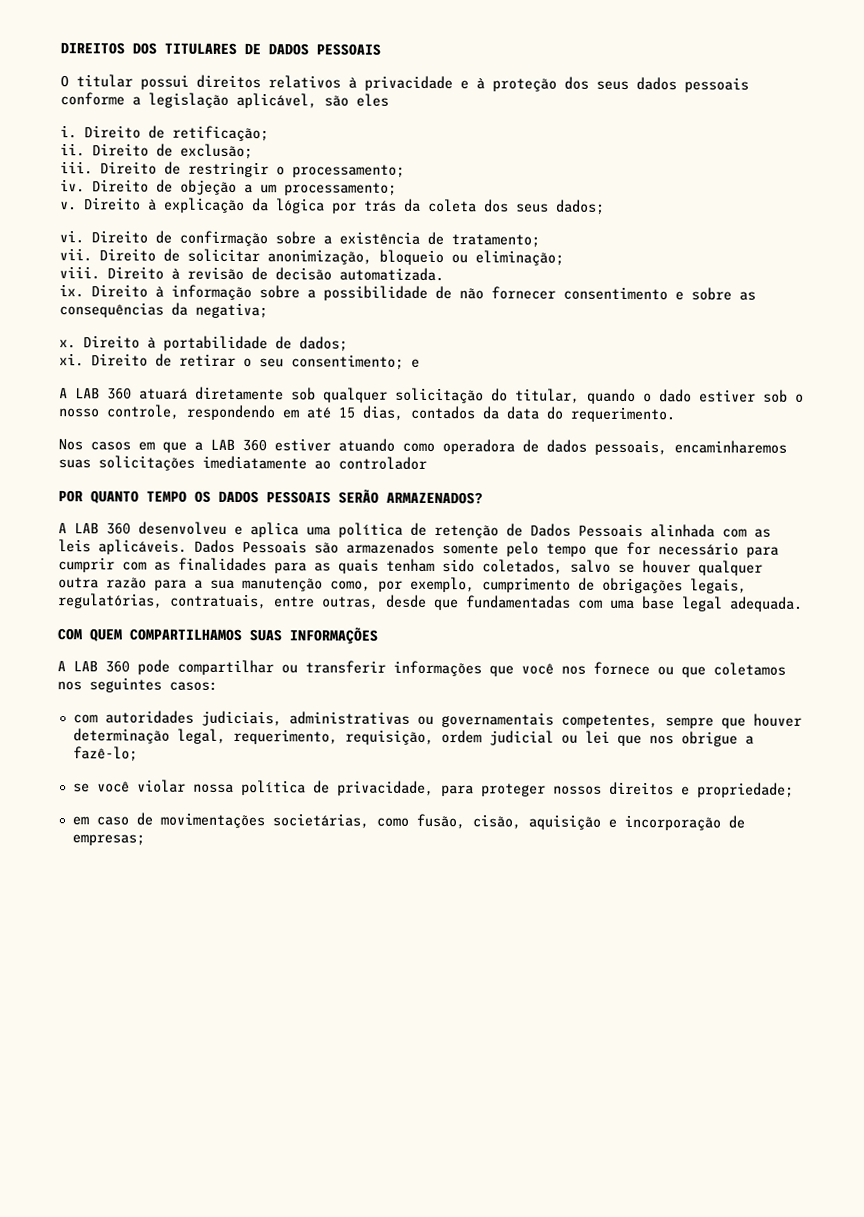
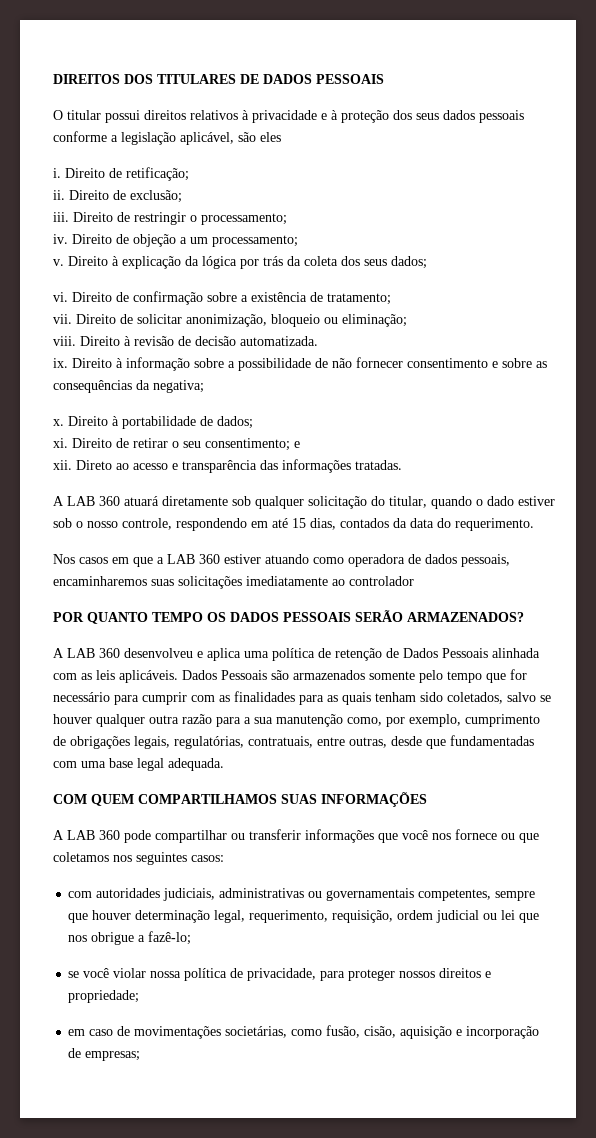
+ xii. Direto ao acesso e transparência das informações tratadas.

